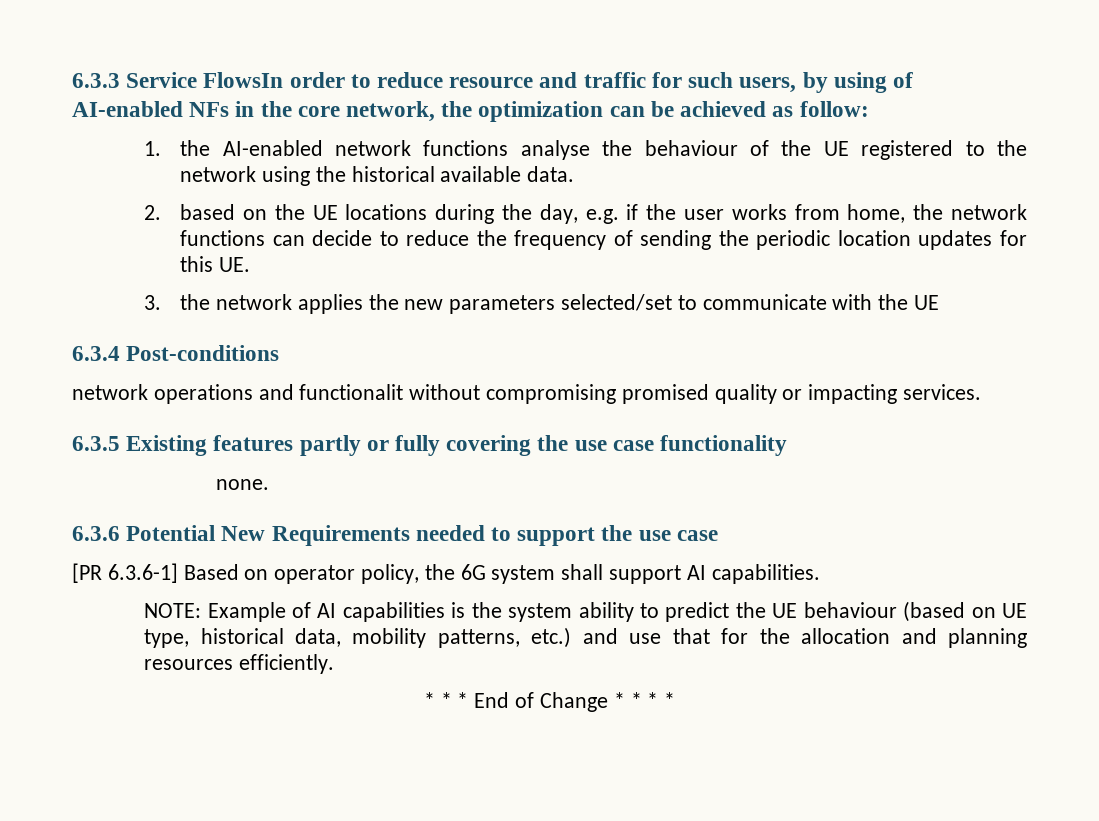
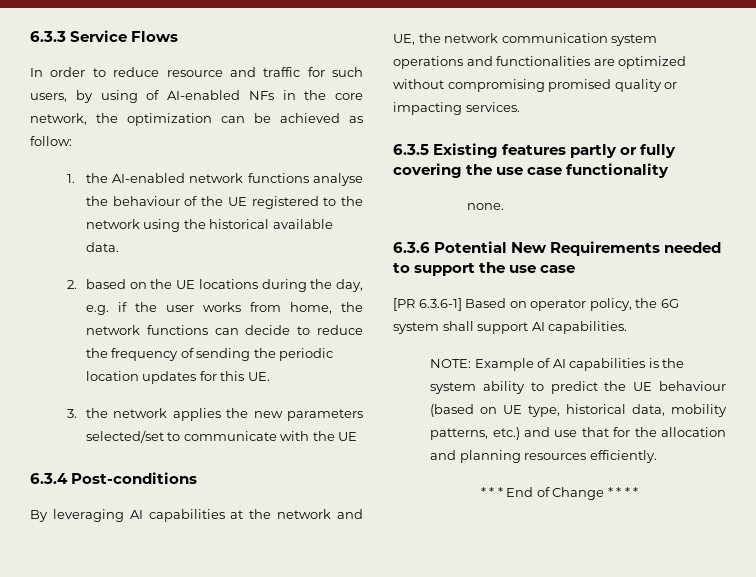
- 6.3.3 Service FlowsIn order to reduce resource and traffic for such users, by using of AI-enabled NFs in the core network, the optimization can be achieved as follow:
+ 6.3.3 Service Flows
+ In order to reduce resource and traffic for such users, by using of AI-enabled NFs in the core network, the optimization can be achieved as follow:
- network operations and functionalit without compromising promised quality or impacting services.
+ By leveraging AI capabilities at the network and UE, the network communication system operations and functionalities are optimized without compromising promised quality or impacting services.

